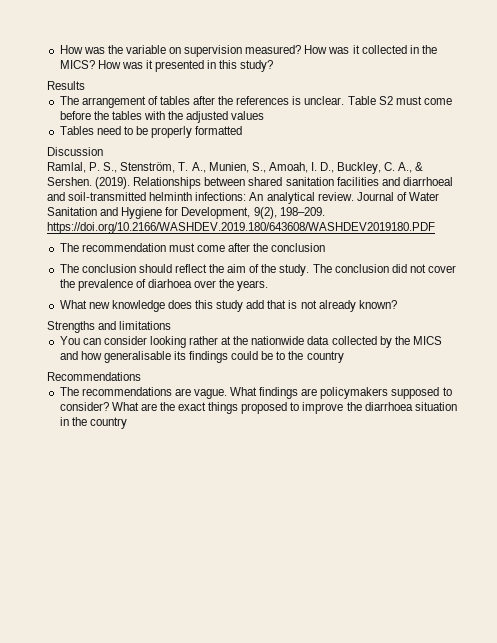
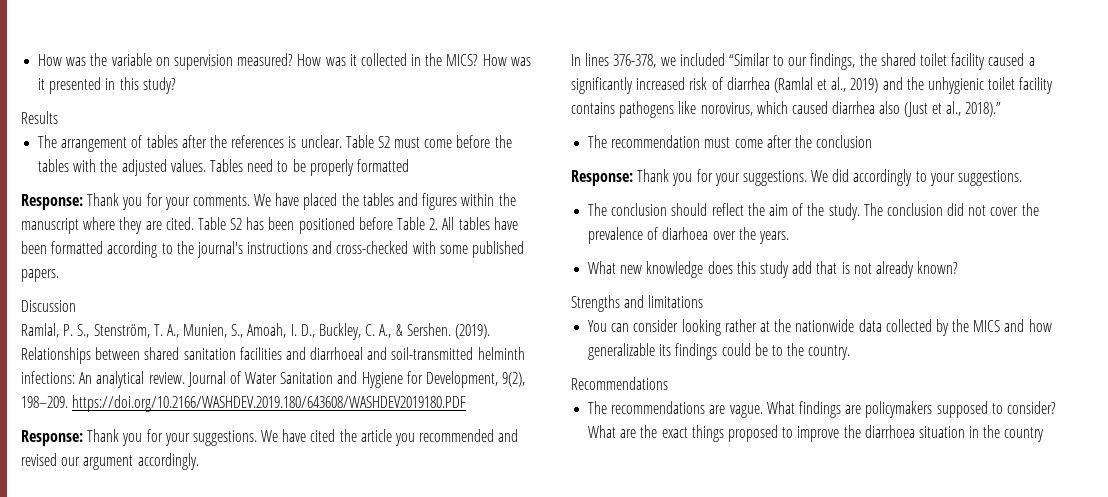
- Table S2 must come before the tables with the adjusted values
- Tables need to be properly formatted
+ Table S2 must come before the tables with the adjusted values. Tables need to be properly formatted
+ Response: Thank you for your comments. We have placed the tables and figures within the manuscript where they are cited. Table S2 has been positioned before Table 2. All tables have been formatted according to the journal's instructions and cross-checked with some published papers.
+ Response: Thank you for your suggestions. We have cited the article you recommended and revised our argument accordingly.
+ In lines 376-378, we included “Similar to our findings, the shared toilet facility caused a significantly increased risk of diarrhea (Ramlal et al., 2019) and the unhygienic toilet facility contains pathogens like norovirus, which caused diarrhea also (Just et al., 2018).”
+ Response: Thank you for your suggestions. We did accordingly to your suggestions.
- You can consider looking rather at the nationwide data collected by the MICS and how generalisable its findings could be to the country
+ You can consider looking rather at the nationwide data collected by the MICS and how generalizable its findings could be to the country.

